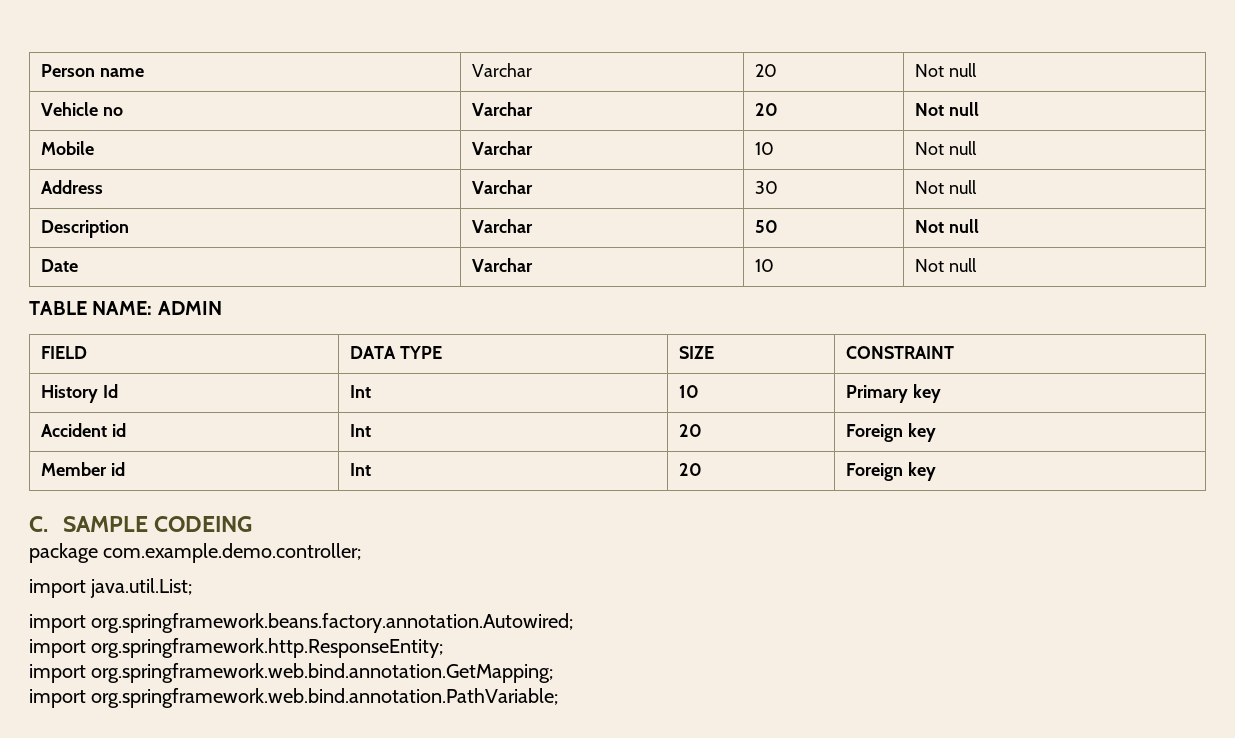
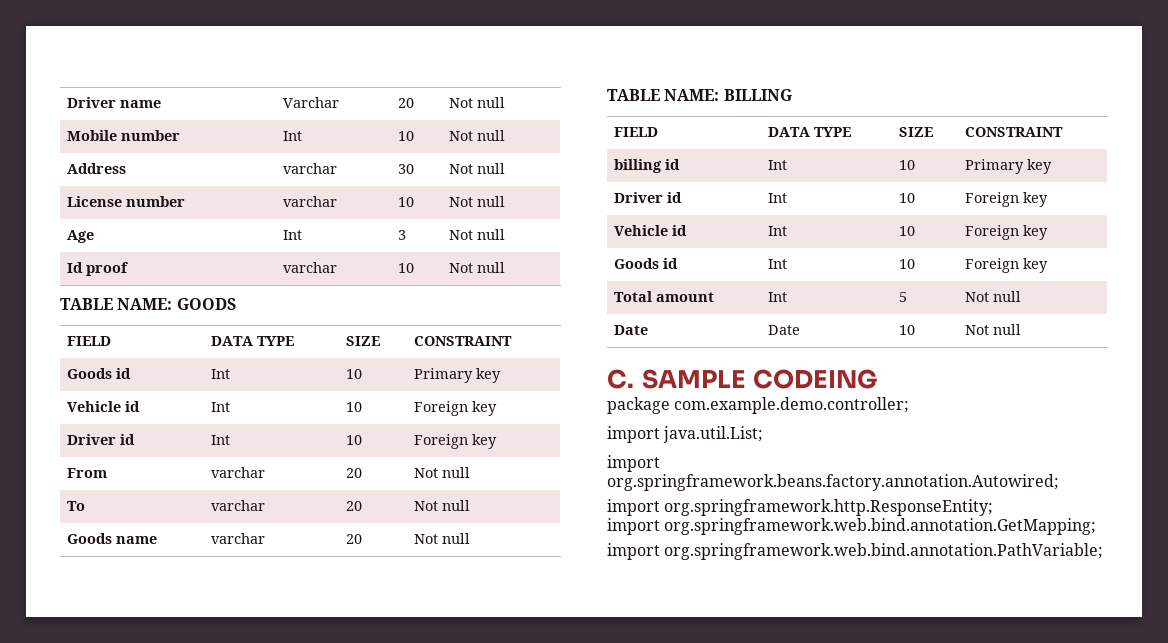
- Person name | Varchar | 20 | Not null
+ Driver name | Varchar | 20 | Not null
- Vehicle no | Varchar | 20 | Not null
- Mobile | Varchar | 10 | Not null
+ Mobile number | Int | 10 | Not null
- Address | Varchar | 30 | Not null
+ Address | varchar | 30 | Not null
- Description | Varchar | 50 | Not null
- Date | Varchar | 10 | Not null
+ License number | varchar | 10 | Not null
+ Age | Int | 3 | Not null
+ Id proof | varchar | 10 | Not null
- TABLE NAME: ADMIN
+ TABLE NAME: GOODS
  FIELD | DATA TYPE | SIZE | CONSTRAINT
- History Id | Int | 10 | Primary key
- Accident id | Int | 20 | Foreign key
- Member id | Int | 20 | Foreign key
+ Goods id | Int | 10 | Primary key
+ Vehicle id | Int | 10 | Foreign key
+ Driver id | Int | 10 | Foreign key
+ From | varchar | 20 | Not null
+ To | varchar | 20 | Not null
+ Goods name | varchar | 20 | Not null
+ TABLE NAME: BILLING
+ FIELD | DATA TYPE | SIZE | CONSTRAINT
+ billing id | Int | 10 | Primary key
+ Driver id | Int | 10 | Foreign key
+ Vehicle id | Int | 10 | Foreign key
+ Goods id | Int | 10 | Foreign key
+ Total amount | Int | 5 | Not null
+ Date | Date | 10 | Not null

